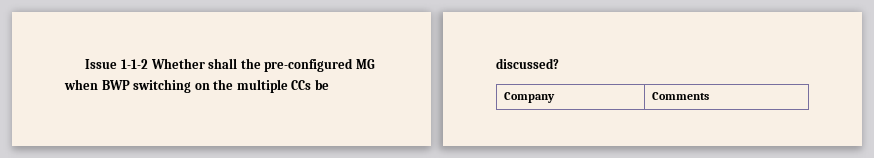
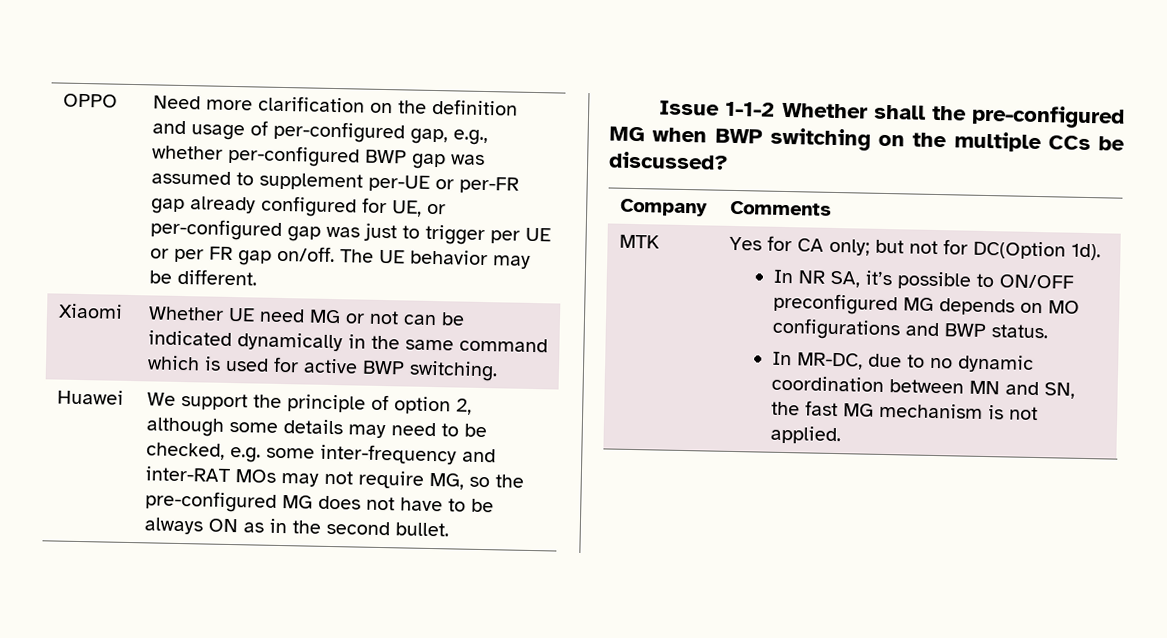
+ OPPO | Need more clarification on the definition and usage of per-configured gap, e.g., whether per-configured BWP gap was assumed to supplement per-UE or per-FR gap already configured for UE, or per-configured gap was just to trigger per UE or per FR gap on/off. The UE behavior may be different.
+ Xiaomi | Whether UE need MG or not can be indicated dynamically in the same command which is used for active BWP switching.
+ Huawei | We support the principle of option 2, although some details may need to be checked, e.g. some inter-frequency and inter-RAT MOs may not require MG, so the pre-configured MG does not have to be always ON as in the second bullet.
+ MTK | Yes for CA only; but not for DC(Option 1d).
+ In NR SA, it’s possible to ON/OFF preconfigured MG depends on MO configurations and BWP status.
+ In MR-DC, due to no dynamic coordination between MN and SN, the fast MG mechanism is not applied.

